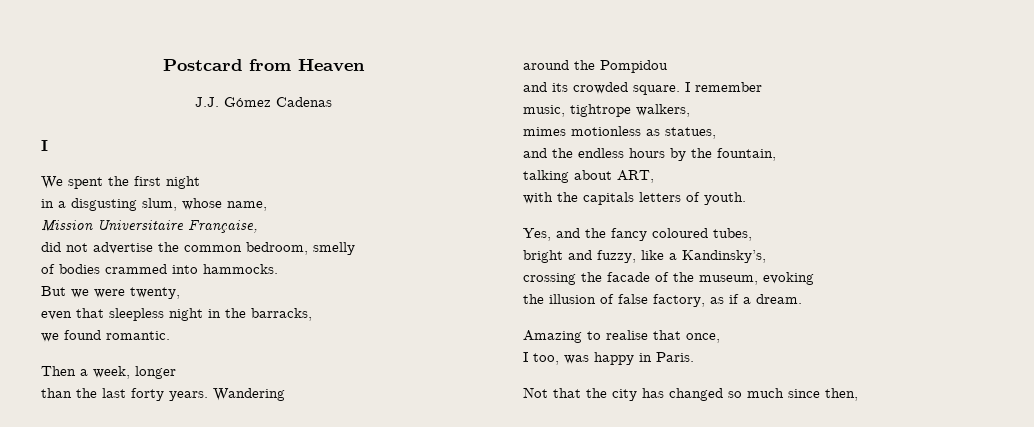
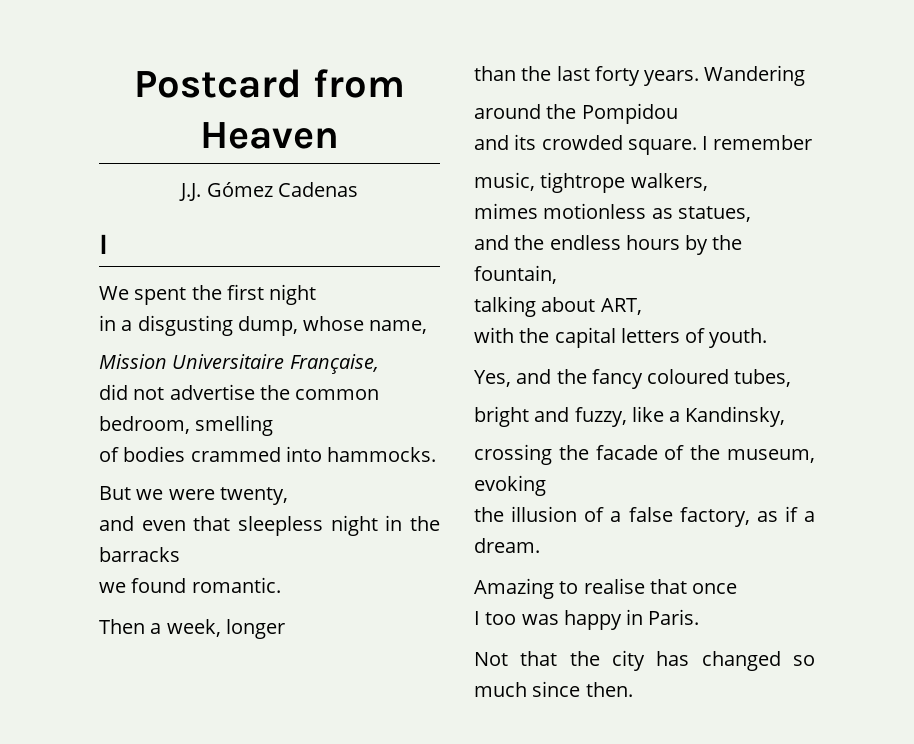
- in a disgusting slum, whose name,
+ in a disgusting dump, whose name,
- did not advertise the common bedroom, smelly
+ did not advertise the common bedroom, smelling
- even that sleepless night in the barracks,
+ and even that sleepless night in the barracks
- with the capitals letters of youth.
+ with the capital letters of youth.
- bright and fuzzy, like a Kandinsky’s,
+ bright and fuzzy, like a Kandinsky,
- the illusion of false factory, as if a dream.
+ the illusion of a false factory, as if a dream.
- Amazing to realise that once,
- I too, was happy in Paris.
+ Amazing to realise that once
+ I too was happy in Paris.
- Not that the city has changed so much since then,
+ Not that the city has changed so much since then.

